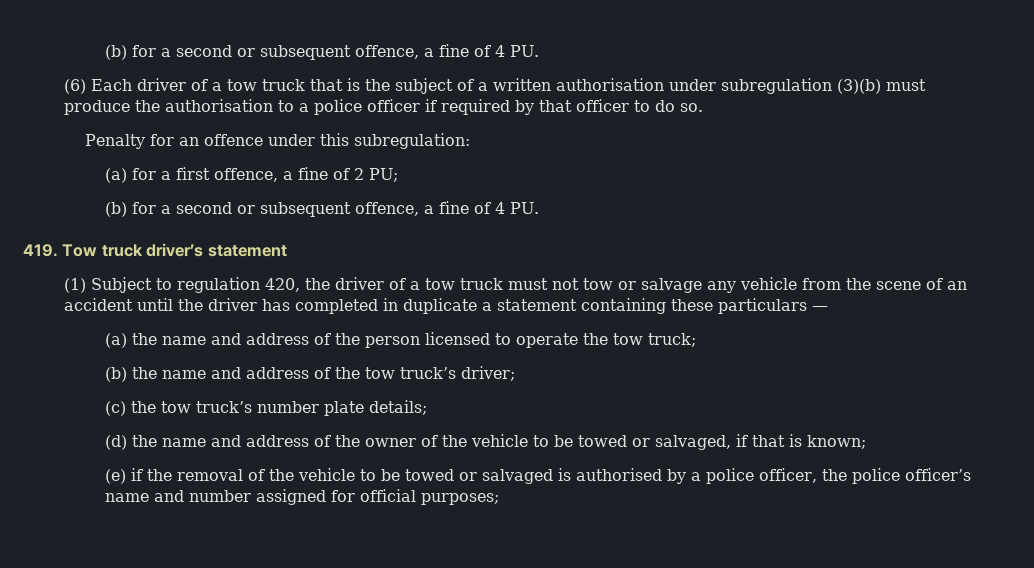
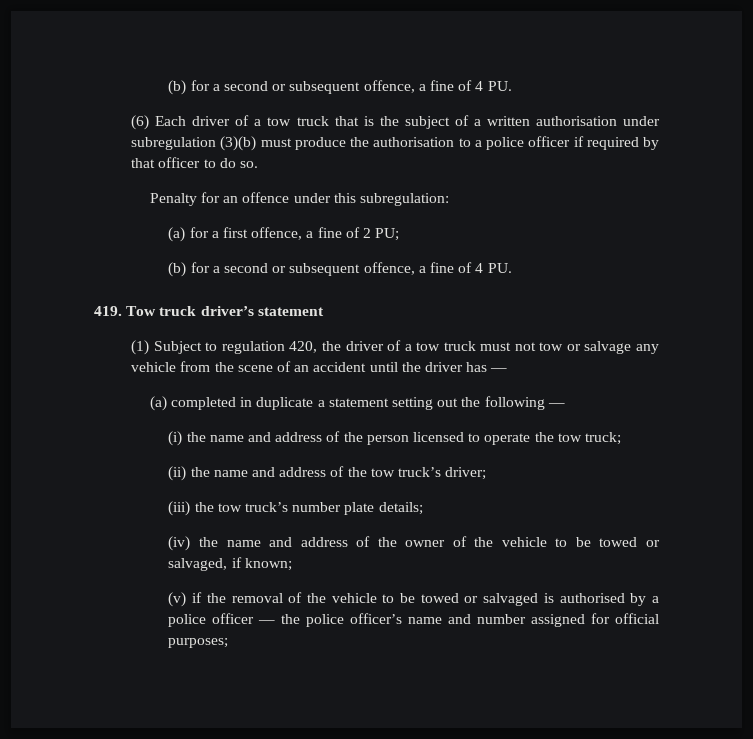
- (1) Subject to regulation 420, the driver of a tow truck must not tow or salvage any vehicle from the scene of an accident until the driver has completed in duplicate a statement containing these particulars —
- (a) the name and address of the person licensed to operate the tow truck;
+ (1) Subject to regulation 420, the driver of a tow truck must not tow or salvage any vehicle from the scene of an accident until the driver has —
+ (a) completed in duplicate a statement setting out the following —
+ (i) the name and address of the person licensed to operate the tow truck;
- (b) the name and address of the tow truck’s driver;
+ (ii) the name and address of the tow truck’s driver;
- (c) the tow truck’s number plate details;
+ (iii) the tow truck’s number plate details;
- (d) the name and address of the owner of the vehicle to be towed or salvaged, if that is known;
+ (iv) the name and address of the owner of the vehicle to be towed or salvaged, if known;
- (e) if the removal of the vehicle to be towed or salvaged is authorised by a police officer, the police officer’s name and number assigned for official purposes;
+ (v) if the removal of the vehicle to be towed or salvaged is authorised by a police officer — the police officer’s name and number assigned for official purposes;

